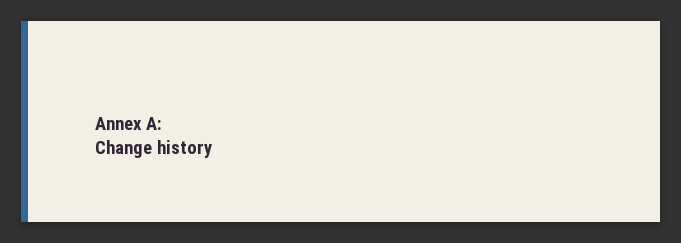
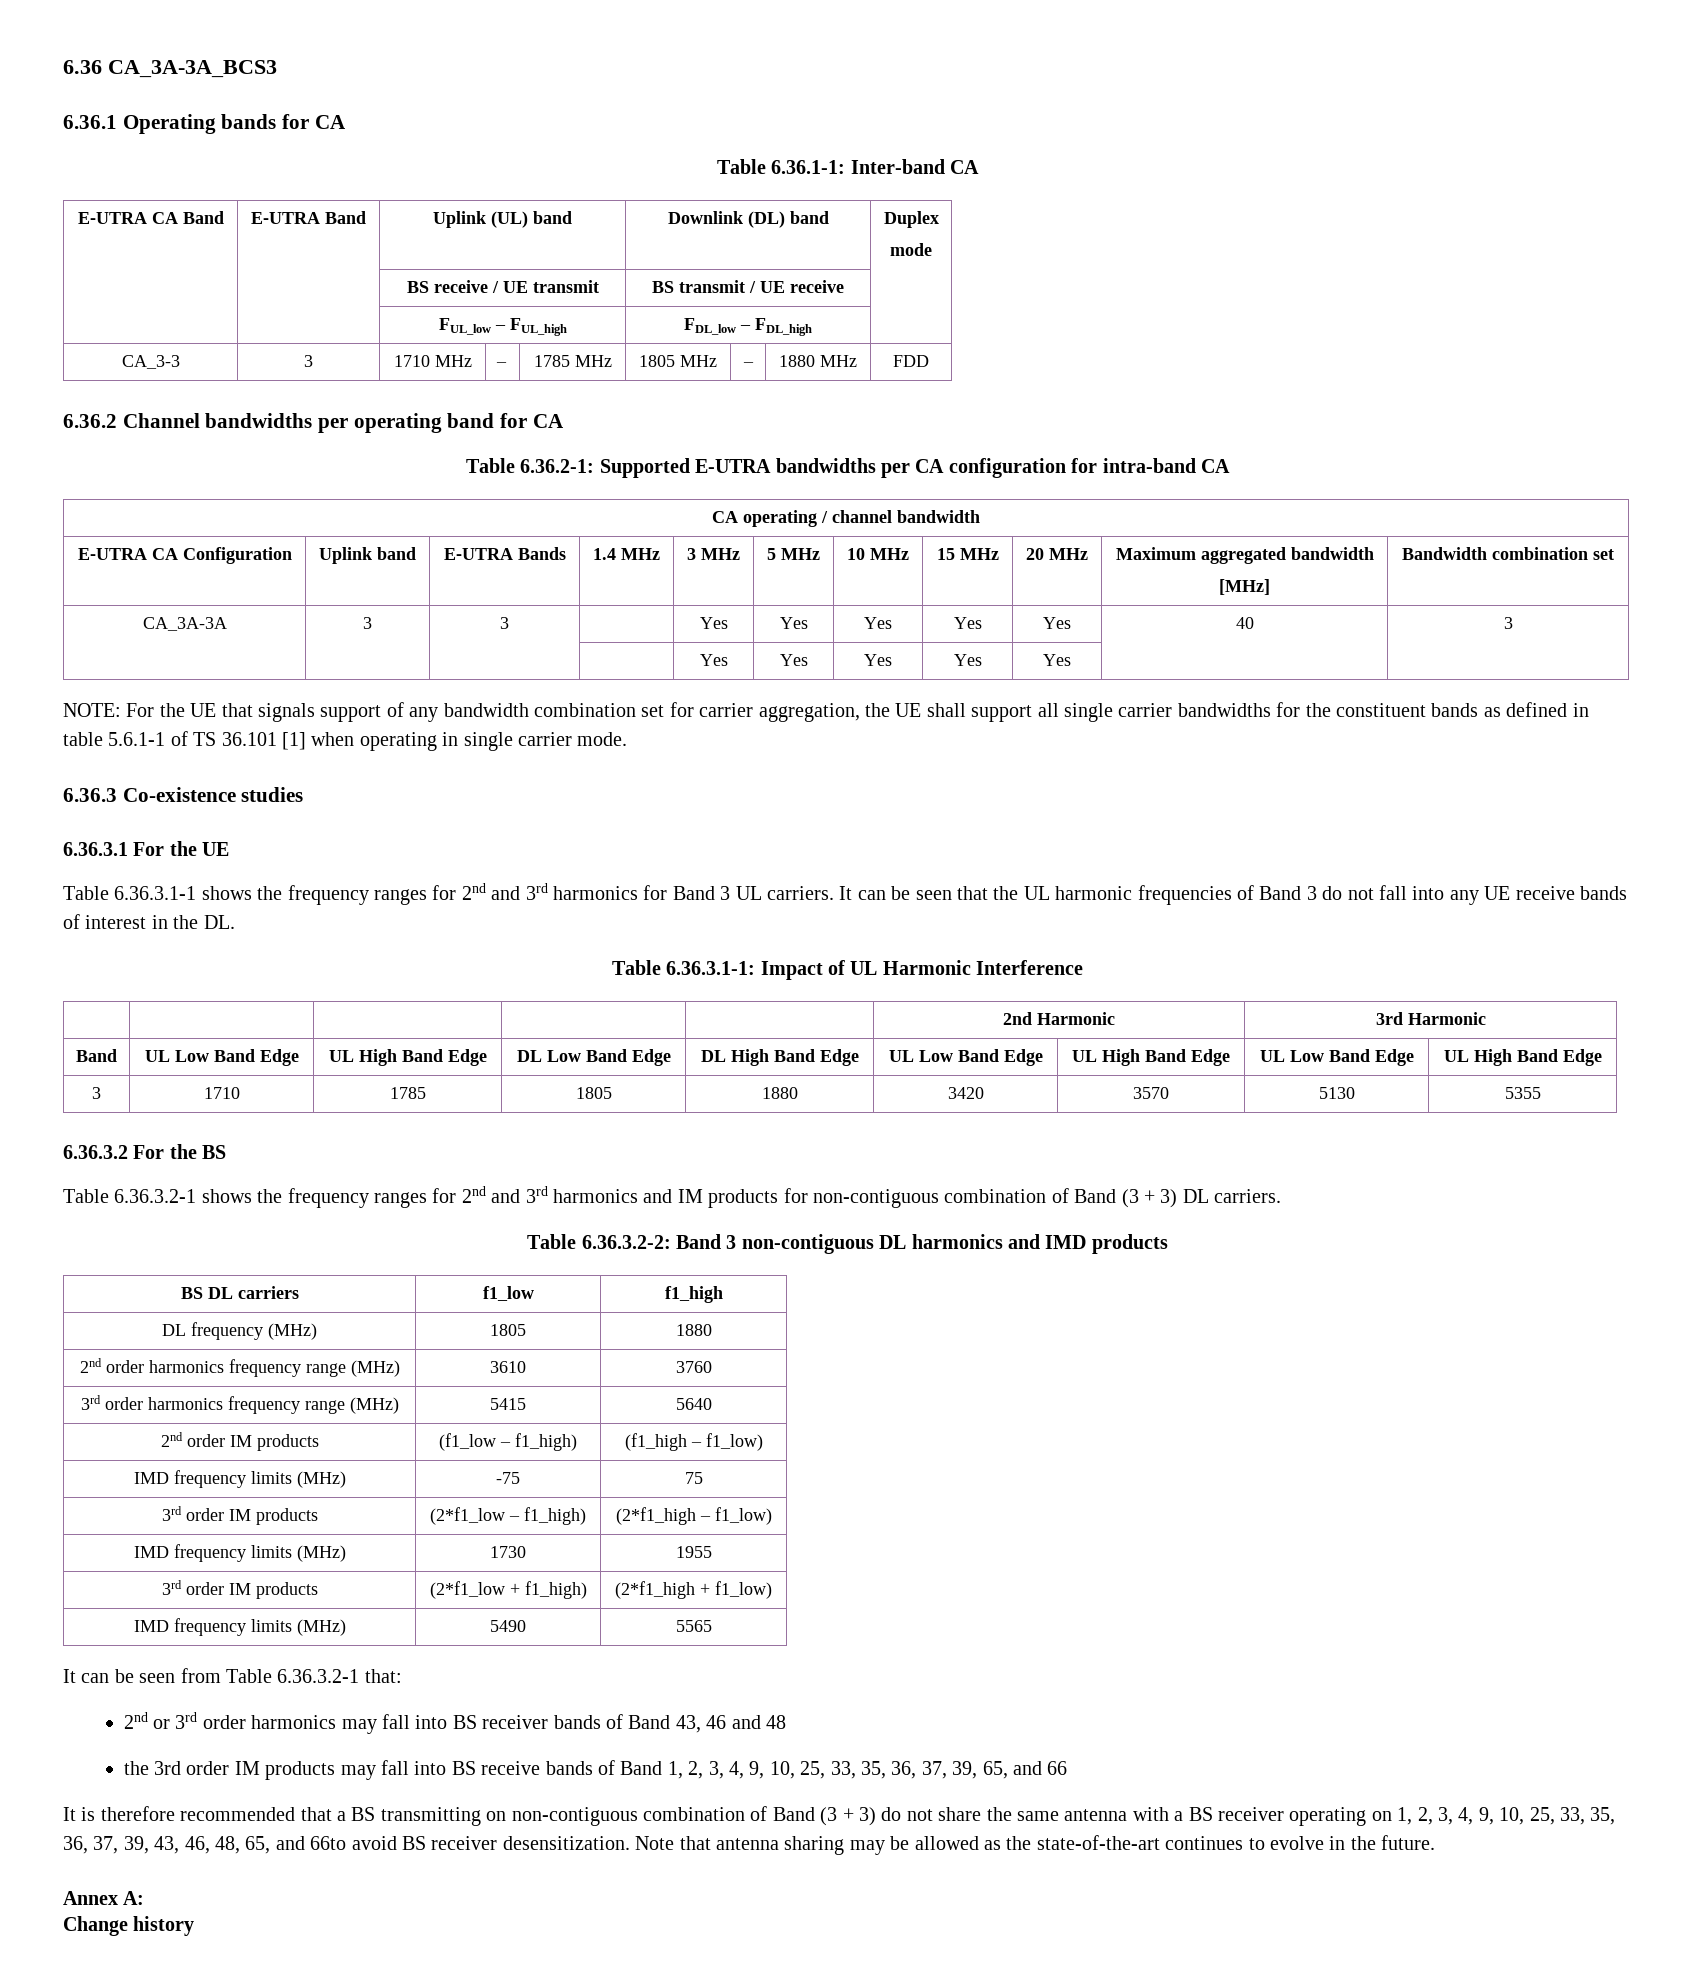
+ 6.36 CA_3A-3A_BCS3
+ 6.36.1 Operating bands for CA
+ Table 6.36.1-1: Inter-band CA
+ E-UTRA CA Band | E-UTRA Band | Uplink (UL) band | Downlink (DL) band | Duplex
+ mode
+ | | BS receive / UE transmit | BS transmit / UE receive |
+ | | FUL_low – FUL_high | FDL_low – FDL_high |
+ CA_3-3 | 3 | 1710 MHz | – | 1785 MHz | 1805 MHz | – | 1880 MHz | FDD
+ 6.36.2 Channel bandwidths per operating band for CA
+ Table 6.36.2-1: Supported E-UTRA bandwidths per CA configuration for intra-band CA
+ CA operating / channel bandwidth
+ E-UTRA CA Configuration | Uplink band | E-UTRA Bands | 1.4 MHz | 3 MHz | 5 MHz | 10 MHz | 15 MHz | 20 MHz | Maximum aggregated bandwidth
+ [MHz] | Bandwidth combination set
+ CA_3A-3A | 3 | 3 | | Yes | Yes | Yes | Yes | Yes | 40 | 3
+ | | | | Yes | Yes | Yes | Yes | Yes | |
+ NOTE: For the UE that signals support of any bandwidth combination set for carrier aggregation, the UE shall support all single carrier bandwidths for the constituent bands as defined in table 5.6.1-1 of TS 36.101 [1] when operating in single carrier mode.
+ 6.36.3 Co-existence studies
+ 6.36.3.1 For the UE
+ Table 6.36.3.1-1 shows the frequency ranges for 2nd and 3rd harmonics for Band 3 UL carriers. It can be seen that the UL harmonic frequencies of Band 3 do not fall into any UE receive bands of interest in the DL.
+ Table 6.36.3.1-1: Impact of UL Harmonic Interference
+ | | | | | 2nd Harmonic | 3rd Harmonic
+ Band | UL Low Band Edge | UL High Band Edge | DL Low Band Edge | DL High Band Edge | UL Low Band Edge | UL High Band Edge | UL Low Band Edge | UL High Band Edge
+ 3 | 1710 | 1785 | 1805 | 1880 | 3420 | 3570 | 5130 | 5355
+ 6.36.3.2 For the BS
+ Table 6.36.3.2-1 shows the frequency ranges for 2nd and 3rd harmonics and IM products for non-contiguous combination of Band (3 + 3) DL carriers.
+ Table 6.36.3.2-2: Band 3 non-contiguous DL harmonics and IMD products
+ BS DL carriers | f1_low | f1_high
+ DL frequency (MHz) | 1805 | 1880
+ 2nd order harmonics frequency range (MHz) | 3610 | 3760
+ 3rd order harmonics frequency range (MHz) | 5415 | 5640
+ 2nd order IM products | (f1_low – f1_high) | (f1_high – f1_low)
+ IMD frequency limits (MHz) | -75 | 75
+ 3rd order IM products | (2*f1_low – f1_high) | (2*f1_high – f1_low)
+ IMD frequency limits (MHz) | 1730 | 1955
+ 3rd order IM products | (2*f1_low + f1_high) | (2*f1_high + f1_low)
+ IMD frequency limits (MHz) | 5490 | 5565
+ It can be seen from Table 6.36.3.2-1 that:
+ 2nd or 3rd order harmonics may fall into BS receiver bands of Band 43, 46 and 48
+ the 3rd order IM products may fall into BS receive bands of Band 1, 2, 3, 4, 9, 10, 25, 33, 35, 36, 37, 39, 65, and 66
+ It is therefore recommended that a BS transmitting on non-contiguous combination of Band (3 + 3) do not share the same antenna with a BS receiver operating on 1, 2, 3, 4, 9, 10, 25, 33, 35, 36, 37, 39, 43, 46, 48, 65, and 66to avoid BS receiver desensitization. Note that antenna sharing may be allowed as the state-of-the-art continues to evolve in the future.

